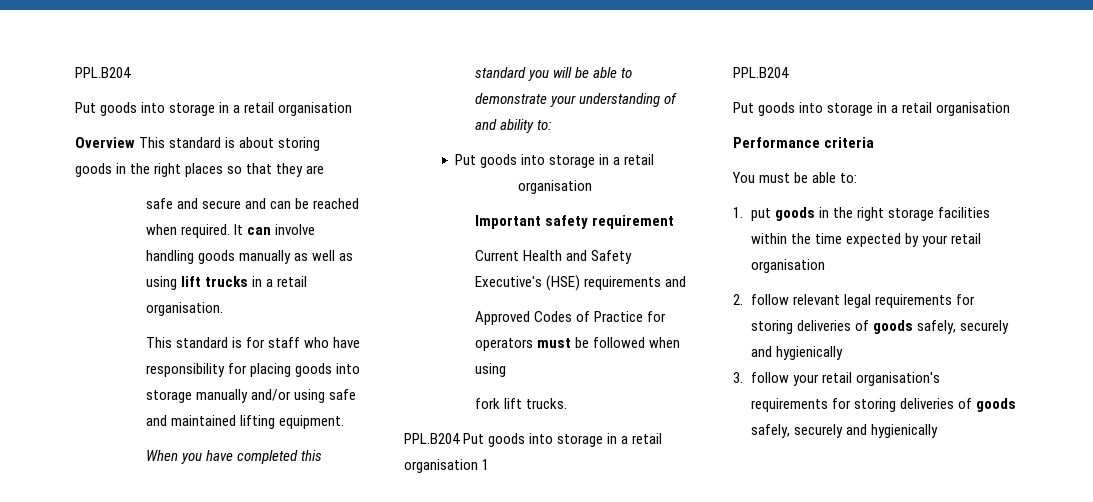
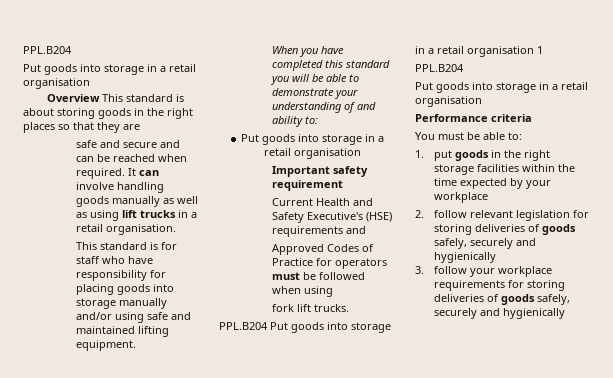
- 1. put goods in the right storage facilities within the time expected by your retail organisation
+ 1. put goods in the right storage facilities within the time expected by your workplace
- 2. follow relevant legal requirements for storing deliveries of goods safely, securely and hygienically
+ 2. follow relevant legislation for storing deliveries of goods safely, securely and hygienically
- 3. follow your retail organisation's requirements for storing deliveries of goods safely, securely and hygienically
+ 3. follow your workplace requirements for storing deliveries of goods safely, securely and hygienically

